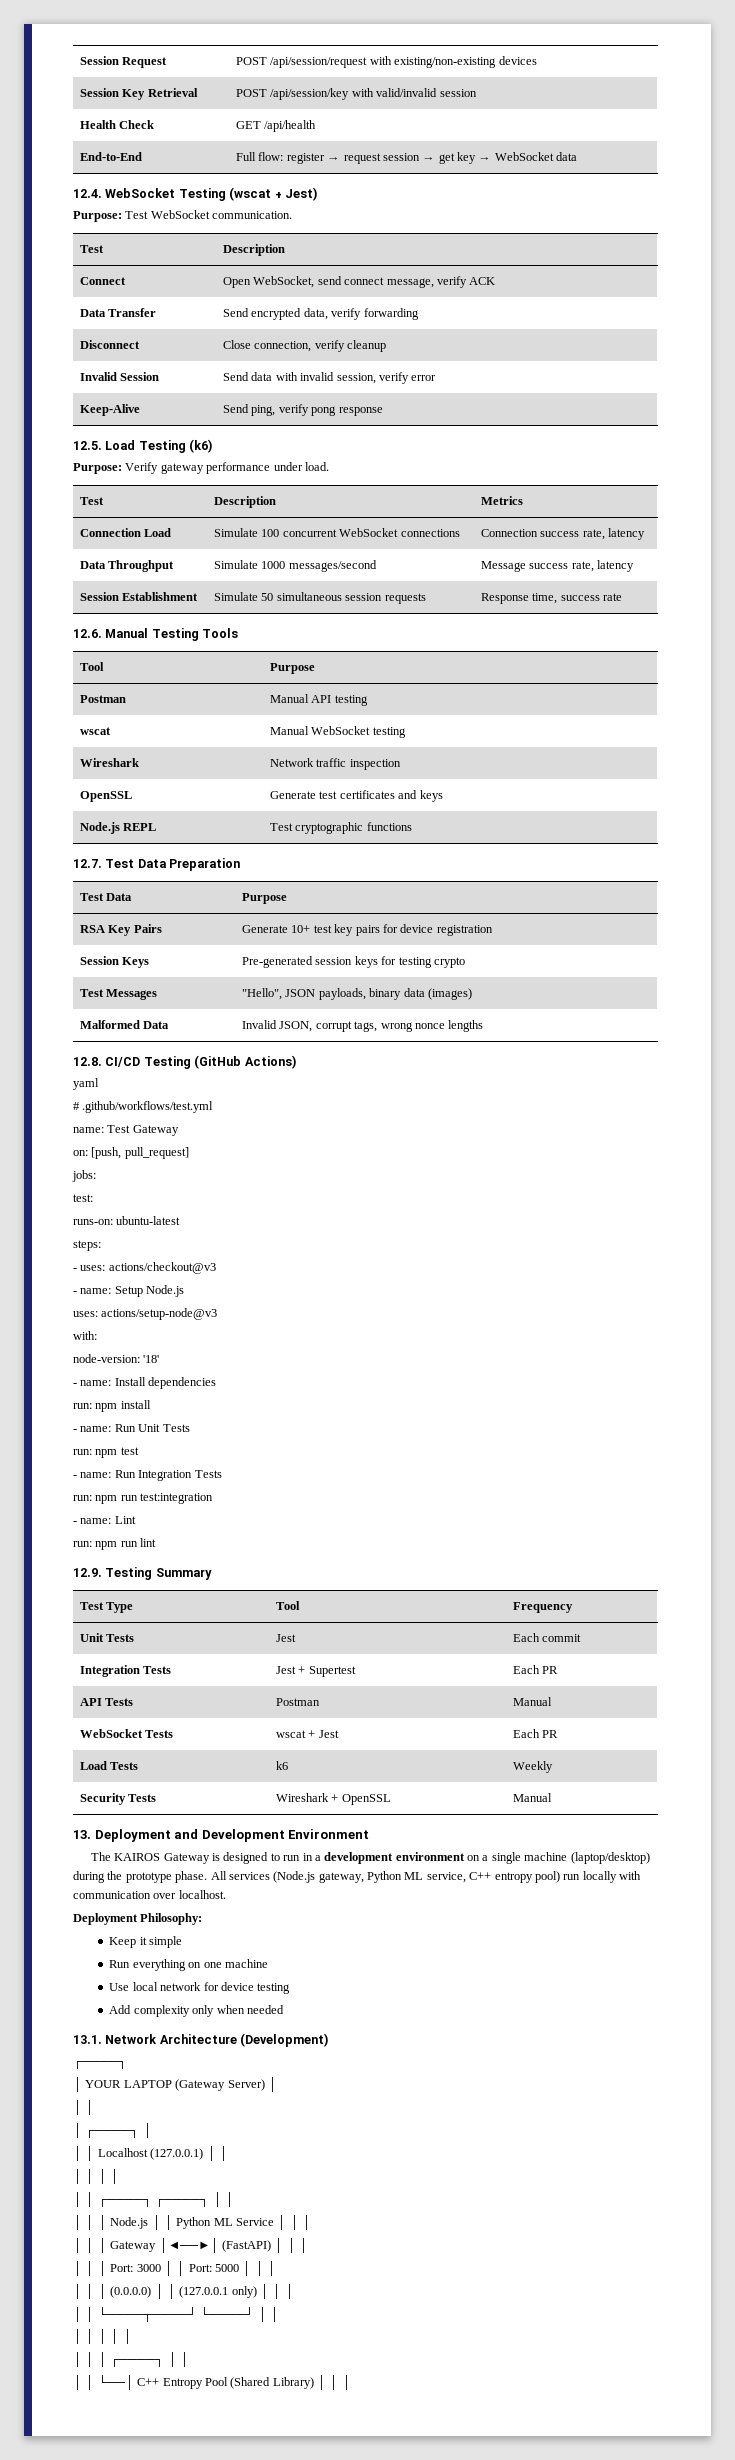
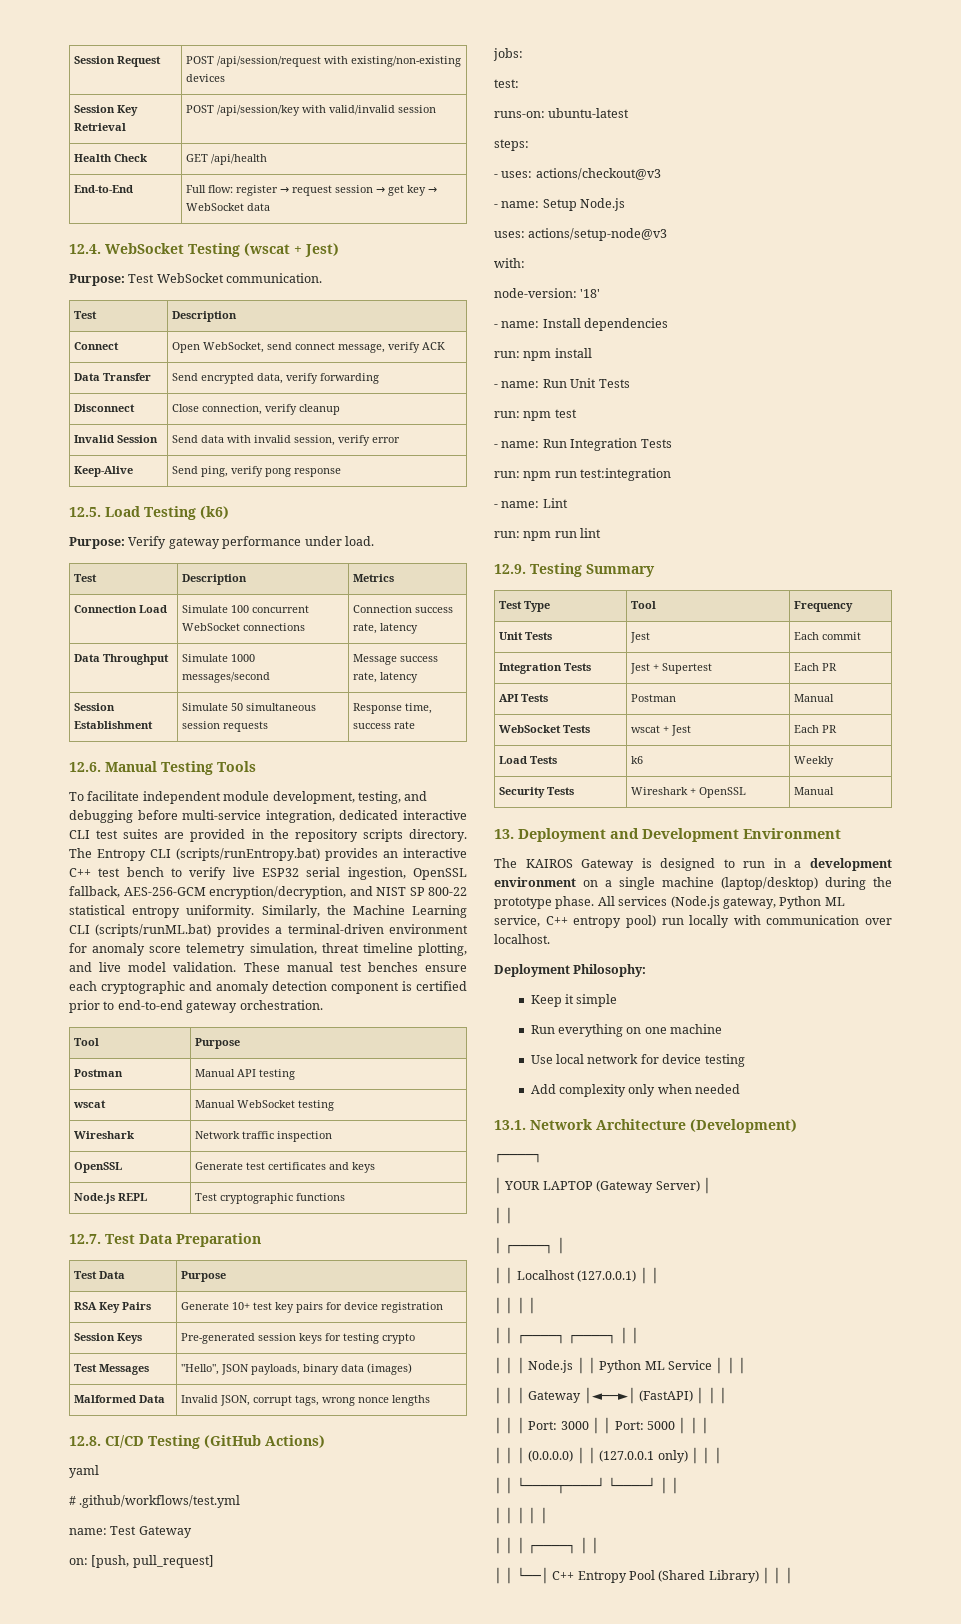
+ To facilitate independent module development, testing, and debugging before multi-service integration, dedicated interactive CLI test suites are provided in the repository scripts directory. The Entropy CLI (scripts/runEntropy.bat) provides an interactive C++ test bench to verify live ESP32 serial ingestion, OpenSSL fallback, AES-256-GCM encryption/decryption, and NIST SP 800-22 statistical entropy uniformity. Similarly, the Machine Learning CLI (scripts/runML.bat) provides a terminal-driven environment for anomaly score telemetry simulation, threat timeline plotting, and live model validation. These manual test benches ensure each cryptographic and anomaly detection component is certified prior to end-to-end gateway orchestration.

